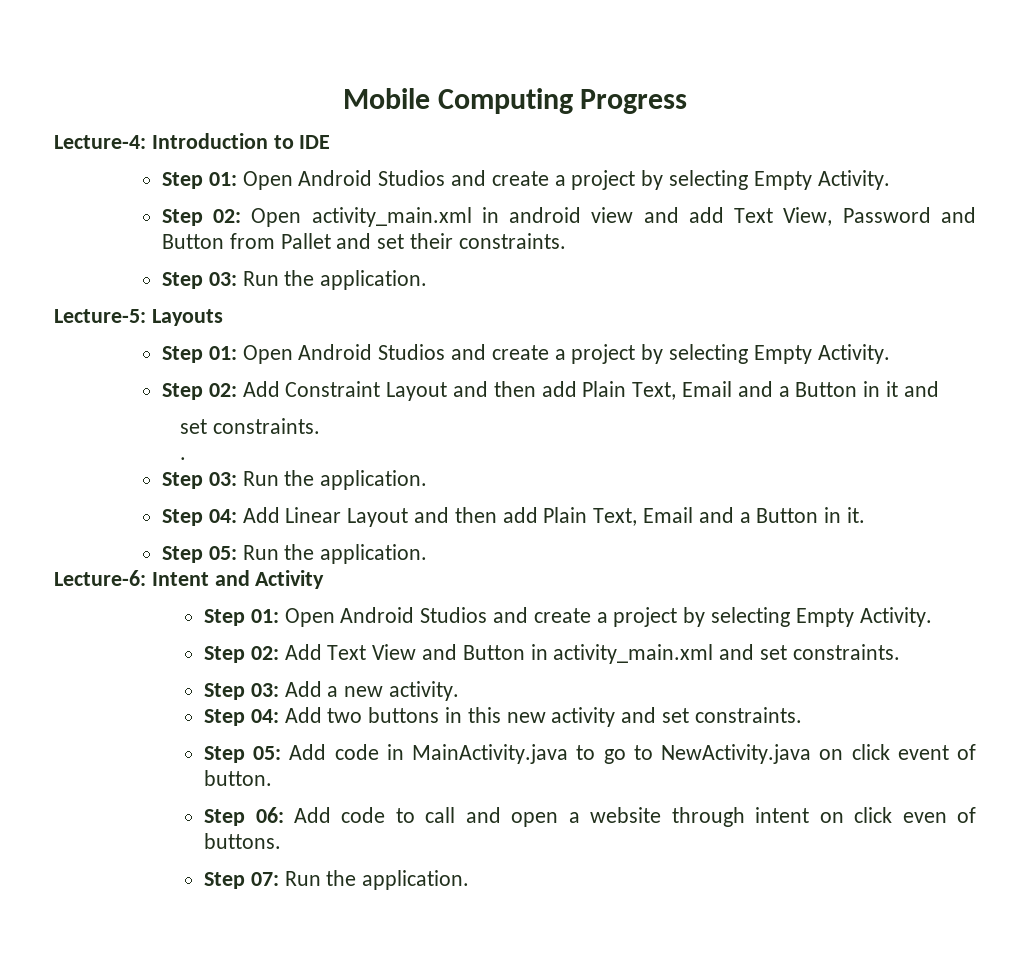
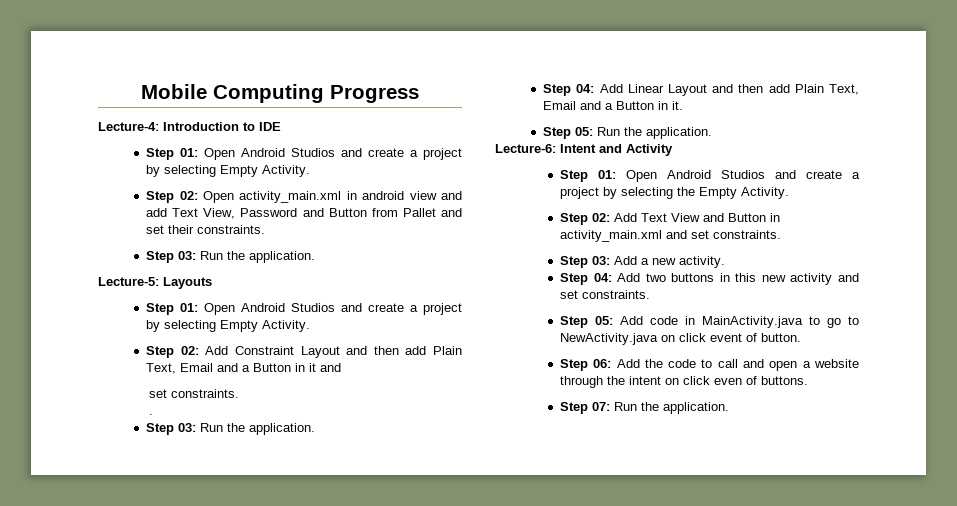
  Lecture-6: Intent and Activity
- Step 01: Open Android Studios and create a project by selecting Empty Activity.
+ Step 01: Open Android Studios and create a project by selecting the Empty Activity.
- Step 06: Add code to call and open a website through intent on click even of buttons.
+ Step 06: Add the code to call and open a website through the intent on click even of buttons.

